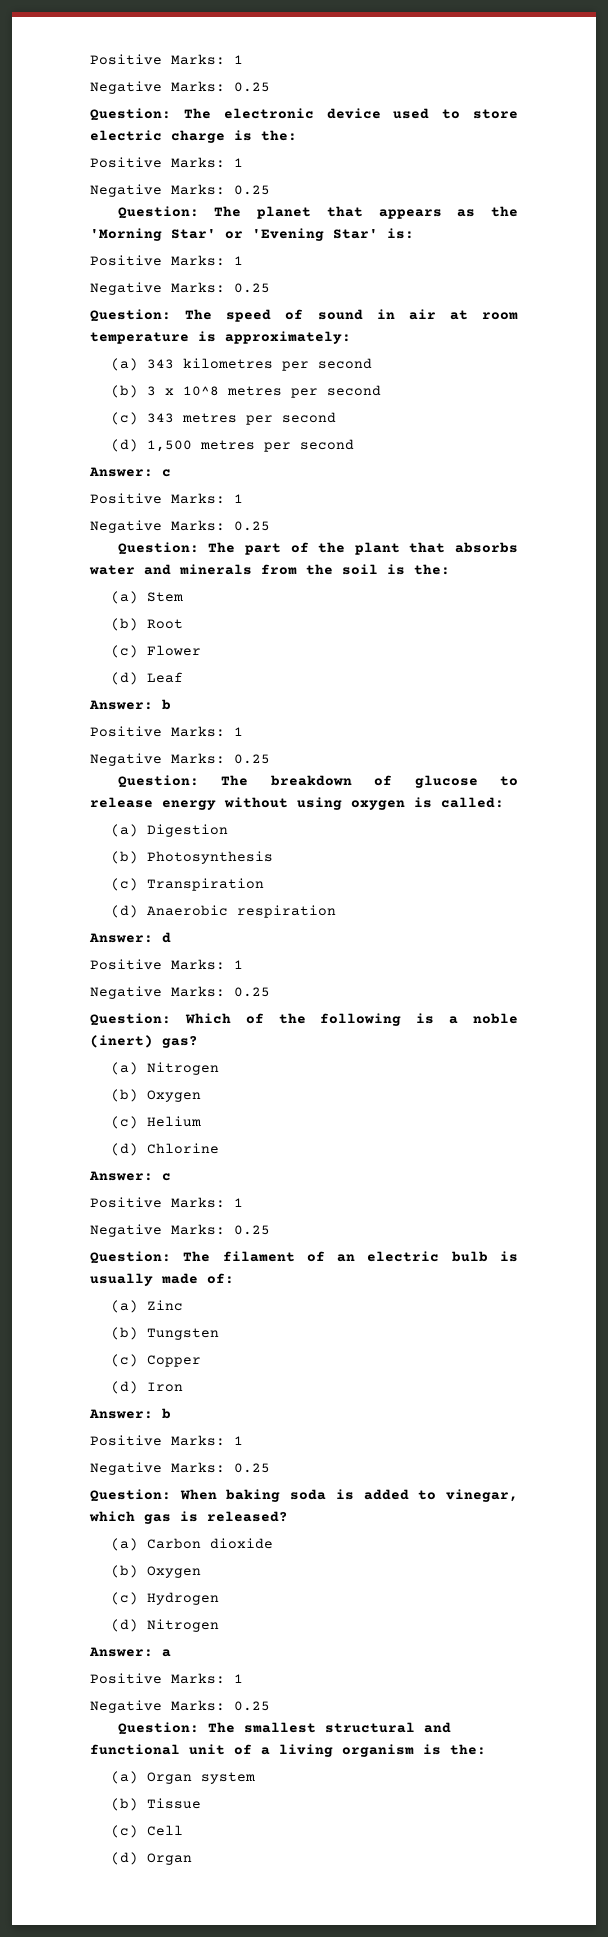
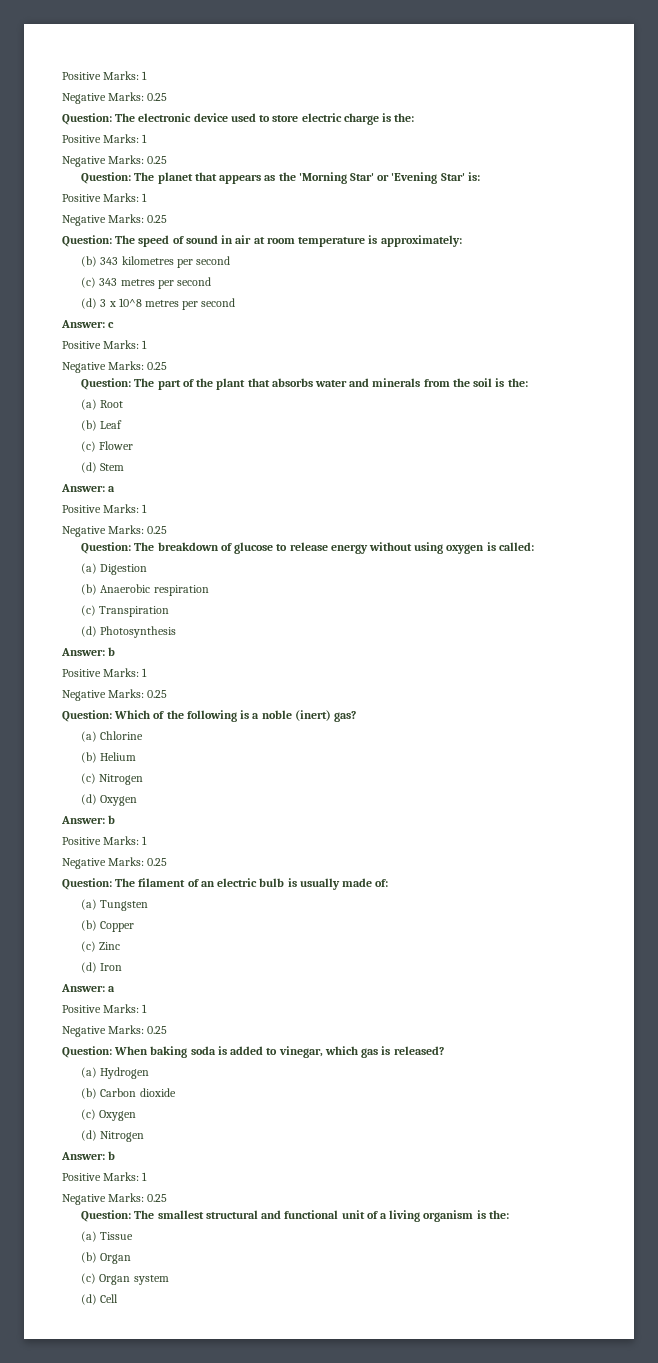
- (a) 343 kilometres per second
+ (b) 343 kilometres per second
- (b) 3 x 10^8 metres per second
- (d) 1,500 metres per second
+ (d) 3 x 10^8 metres per second
- (a) Stem
- (b) Root
+ (a) Root
+ (b) Leaf
- (d) Leaf
- Answer: b
+ (d) Stem
+ Answer: a
- (b) Photosynthesis
+ (b) Anaerobic respiration
- (d) Anaerobic respiration
- Answer: d
+ (d) Photosynthesis
+ Answer: b
- (a) Nitrogen
- (b) Oxygen
- (c) Helium
- (d) Chlorine
- Answer: c
+ (a) Chlorine
+ (b) Helium
+ (c) Nitrogen
+ (d) Oxygen
+ Answer: b
- (a) Zinc
- (b) Tungsten
- (c) Copper
+ (a) Tungsten
+ (b) Copper
+ (c) Zinc
  (d) Iron
- Answer: b
+ Answer: a
- (a) Carbon dioxide
- (b) Oxygen
- (c) Hydrogen
+ (a) Hydrogen
+ (b) Carbon dioxide
+ (c) Oxygen
  (d) Nitrogen
- Answer: a
+ Answer: b
- (a) Organ system
+ (a) Tissue
+ (b) Organ
+ (c) Organ system
- (b) Tissue
- (c) Cell
+ (d) Cell
- (d) Organ

